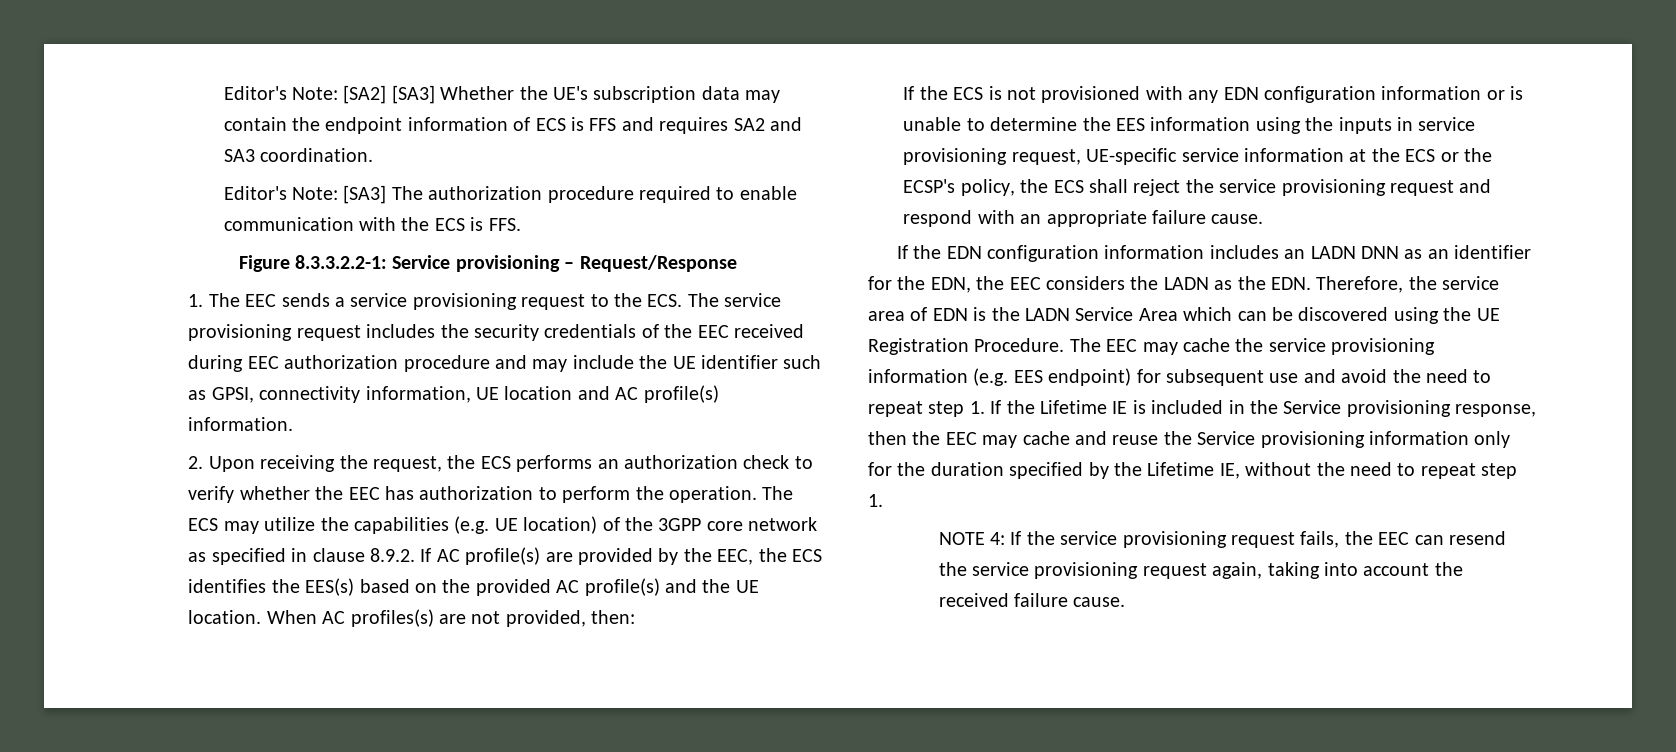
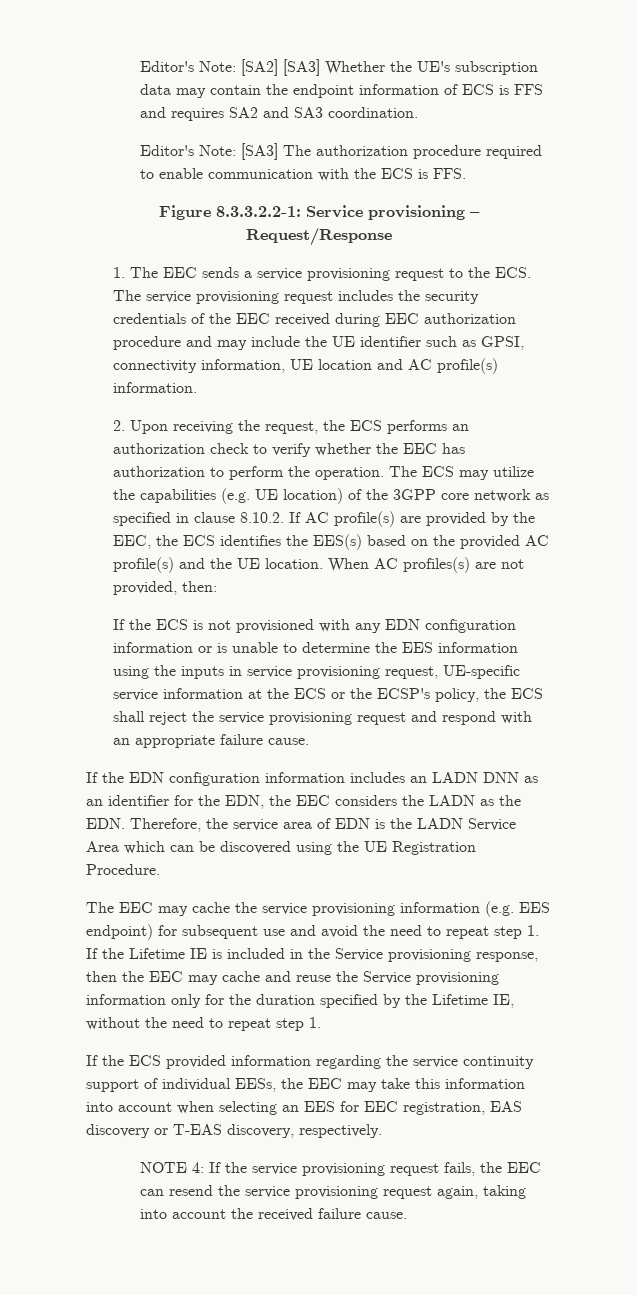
- The ECS may utilize the capabilities (e.g. UE location) of the 3GPP core network as specified in clause 8.9.2. If AC profile(s) are provided by the EEC, the ECS identifies the EES(s) based on the provided AC profile(s) and the UE location.
+ The ECS may utilize the capabilities (e.g. UE location) of the 3GPP core network as specified in clause 8.10.2. If AC profile(s) are provided by the EEC, the ECS identifies the EES(s) based on the provided AC profile(s) and the UE location.
- If the EDN configuration information includes an LADN DNN as an identifier for the EDN, the EEC considers the LADN as the EDN. Therefore, the service area of EDN is the LADN Service Area which can be discovered using the UE Registration Procedure. The EEC may cache the service provisioning information (e.g. EES endpoint) for subsequent use and avoid the need to repeat step 1. If the Lifetime IE is included in the Service provisioning response, then the EEC may cache and reuse the Service provisioning information only for the duration specified by the Lifetime IE, without the need to repeat step 1.
+ If the EDN configuration information includes an LADN DNN as an identifier for the EDN, the EEC considers the LADN as the EDN. Therefore, the service area of EDN is the LADN Service Area which can be discovered using the UE Registration Procedure.
+ The EEC may cache the service provisioning information (e.g. EES endpoint) for subsequent use and avoid the need to repeat step 1. If the Lifetime IE is included in the Service provisioning response, then the EEC may cache and reuse the Service provisioning information only for the duration specified by the Lifetime IE, without the need to repeat step 1.
+ If the ECS provided information regarding the service continuity support of individual EESs, the EEC may take this information into account when selecting an EES for EEC registration, EAS discovery or T-EAS discovery, respectively.

